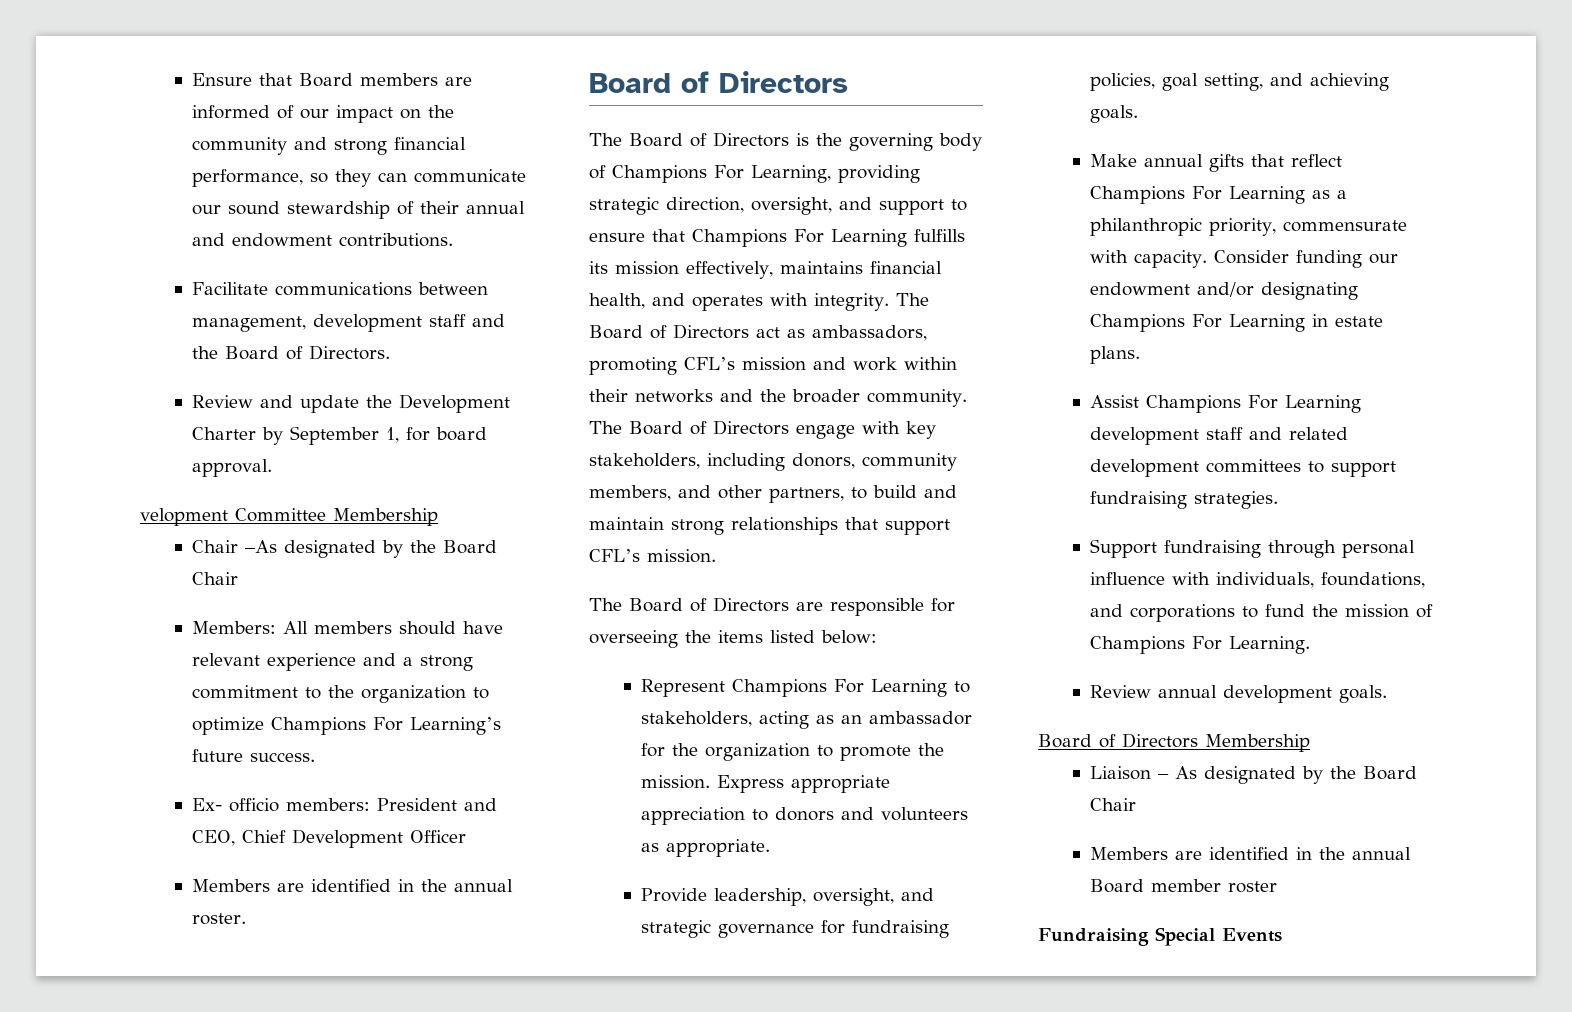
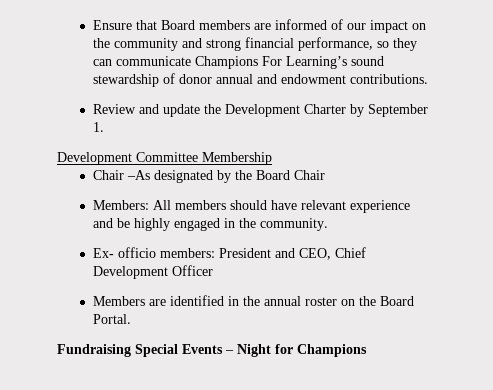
- Ensure that Board members are informed of our impact on the community and strong financial performance, so they can communicate our sound stewardship of their annual and endowment contributions.
+ Ensure that Board members are informed of our impact on the community and strong financial performance, so they can communicate Champions For Learning’s sound stewardship of donor annual and endowment contributions.
- Facilitate communications between management, development staff and the Board of Directors.
- Review and update the Development Charter by September 1, for board approval.
- velopment Committee Membership
+ Review and update the Development Charter by September 1.
+ Development Committee Membership
- Members: All members should have relevant experience and a strong commitment to the organization to optimize Champions For Learning’s future success.
+ Members: All members should have relevant experience and be highly engaged in the community.
- Members are identified in the annual roster.
- Board of Directors
- The Board of Directors is the governing body of Champions For Learning, providing strategic direction, oversight, and support to ensure that Champions For Learning fulfills its mission effectively, maintains financial health, and operates with integrity. The Board of Directors act as ambassadors, promoting CFL’s mission and work within their networks and the broader community. The Board of Directors engage with key stakeholders, including donors, community members, and other partners, to build and maintain strong relationships that support CFL’s mission.
- The Board of Directors are responsible for overseeing the items listed below:
- Represent Champions For Learning to stakeholders, acting as an ambassador for the organization to promote the mission. Express appropriate appreciation to donors and volunteers as appropriate.
- Provide leadership, oversight, and strategic governance for fundraising policies, goal setting, and achieving goals.
- Make annual gifts that reflect Champions For Learning as a philanthropic priority, commensurate with capacity. Consider funding our endowment and/or designating Champions For Learning in estate plans.
- Assist Champions For Learning development staff and related development committees to support fundraising strategies.
- Support fundraising through personal influence with individuals, foundations, and corporations to fund the mission of Champions For Learning.
- Review annual development goals.
- Board of Directors Membership
- Liaison – As designated by the Board Chair
- Members are identified in the annual Board member roster
+ Members are identified in the annual roster on the Board Portal.
- Fundraising Special Events
+ Fundraising Special Events – Night for Champions

